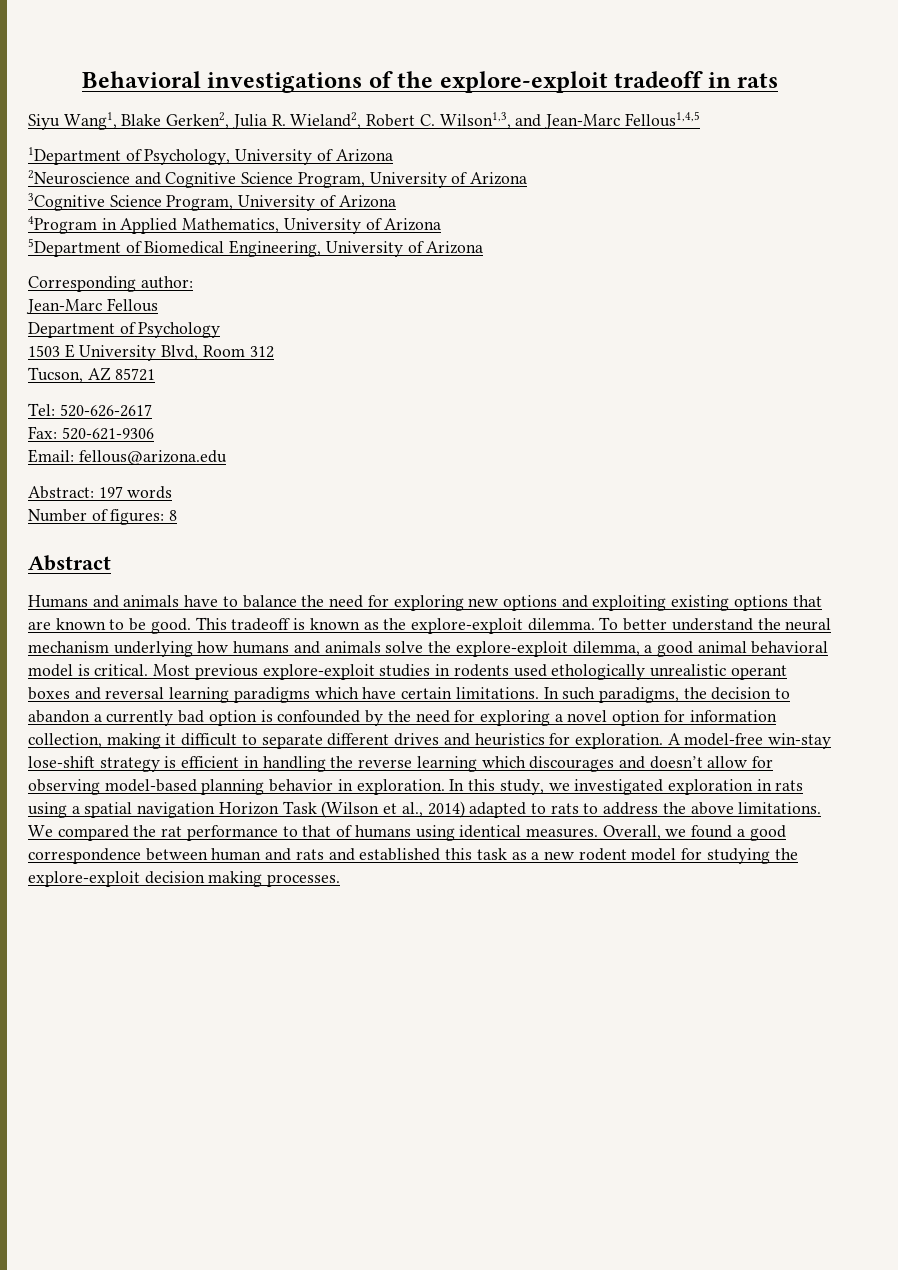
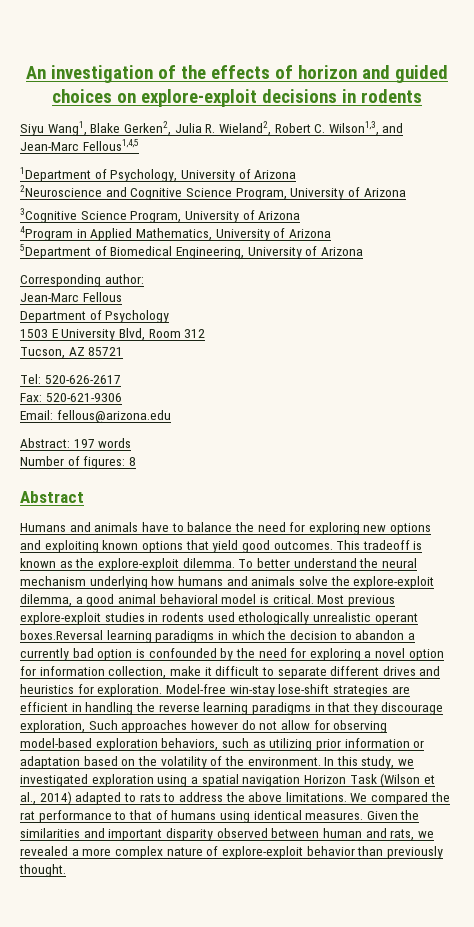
- Behavioral investigations of the explore-exploit tradeoff in rats
+ An investigation of the effects of horizon and guided choices on explore-exploit decisions in rodents
- Humans and animals have to balance the need for exploring new options and exploiting existing options that are known to be good.
+ Humans and animals have to balance the need for exploring new options and exploiting known options that yield good outcomes.
- Most previous explore-exploit studies in rodents used ethologically unrealistic operant boxes and reversal learning paradigms which have certain limitations. In such paradigms, the decision to abandon a currently bad option is confounded by the need for exploring a novel option for information collection, making it difficult to separate different drives and heuristics for exploration.
+ Most previous explore-exploit studies in rodents used ethologically unrealistic operant boxes.Reversal learning paradigms in which the decision to abandon a currently bad option is confounded by the need for exploring a novel option for information collection, make it difficult to separate different drives and heuristics for exploration.
- A model-free win-stay lose-shift strategy is efficient in handling the reverse learning which discourages and doesn’t allow for observing model-based planning behavior in exploration.
+ Model-free win-stay lose-shift strategies are efficient in handling the reverse learning paradigms in that they discourage exploration, Such approaches however do not allow for observing model-based exploration behaviors, such as utilizing prior information or adaptation based on the volatility of the environment.
- In this study, we investigated exploration in rats using a spatial navigation Horizon Task (Wilson et al., 2014) adapted to rats to address the above limitations.
+ In this study, we investigated exploration using a spatial navigation Horizon Task (Wilson et al., 2014) adapted to rats to address the above limitations.
- Overall, we found a good correspondence between human and rats and established this task as a new rodent model for studying the explore-exploit decision making processes.
+ Given the similarities and important disparity observed between human and rats, we revealed a more complex nature of explore-exploit behavior than previously thought.

